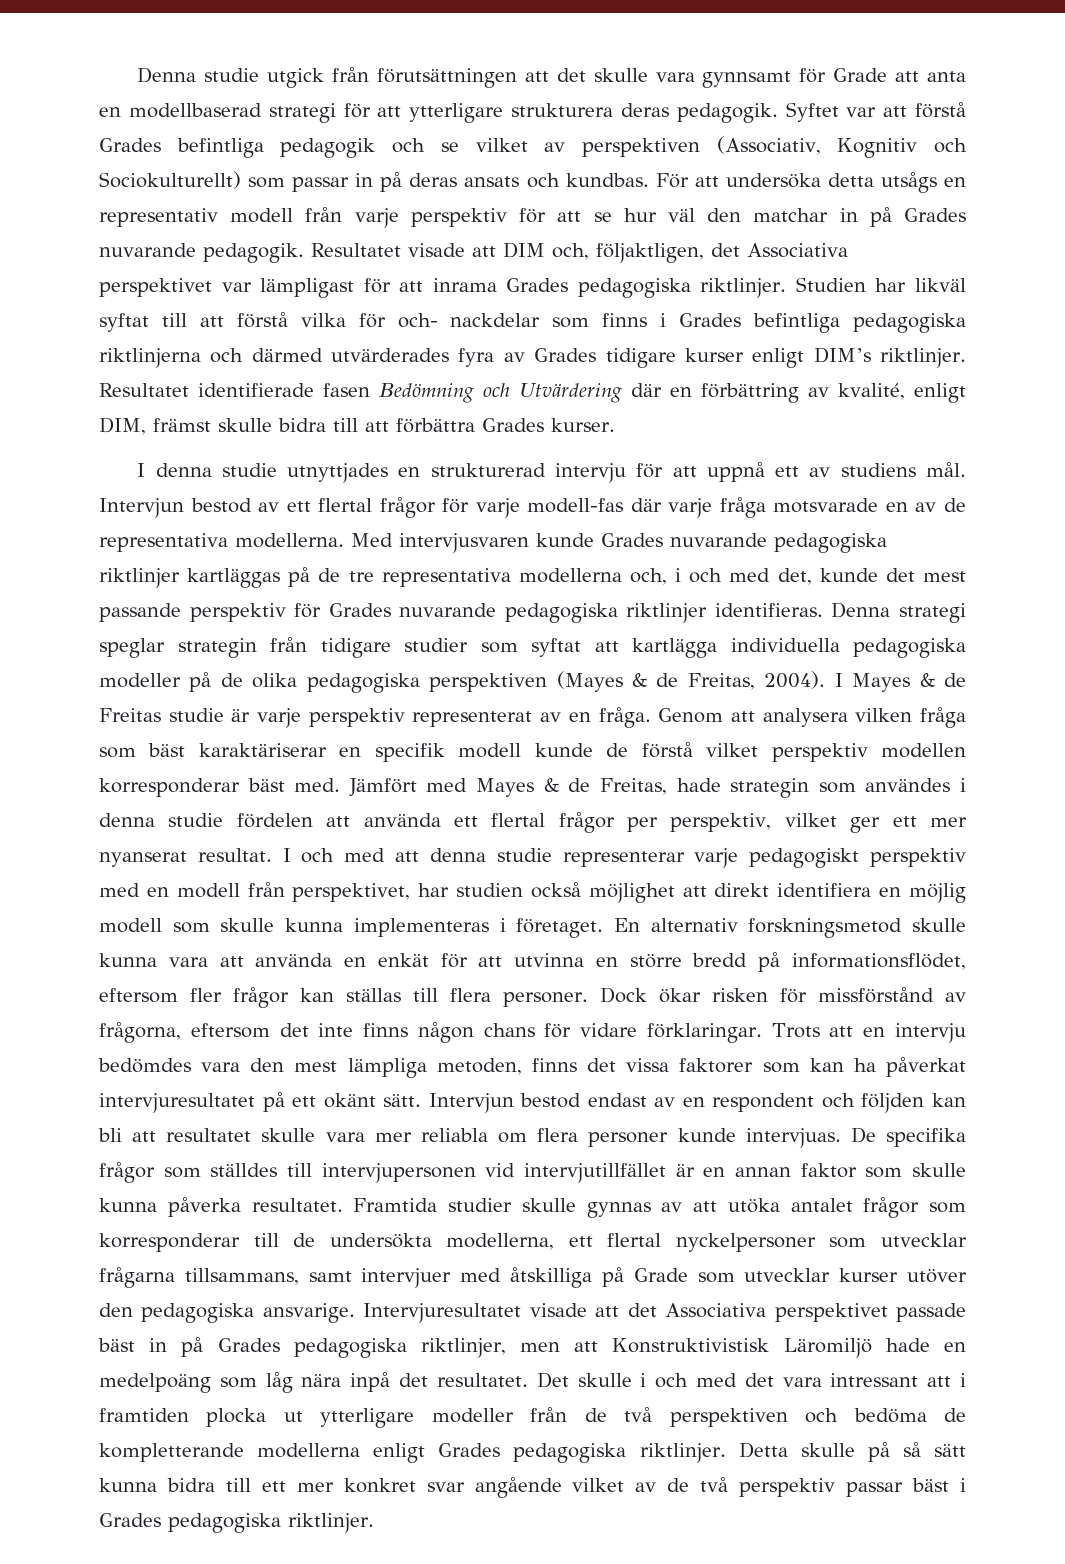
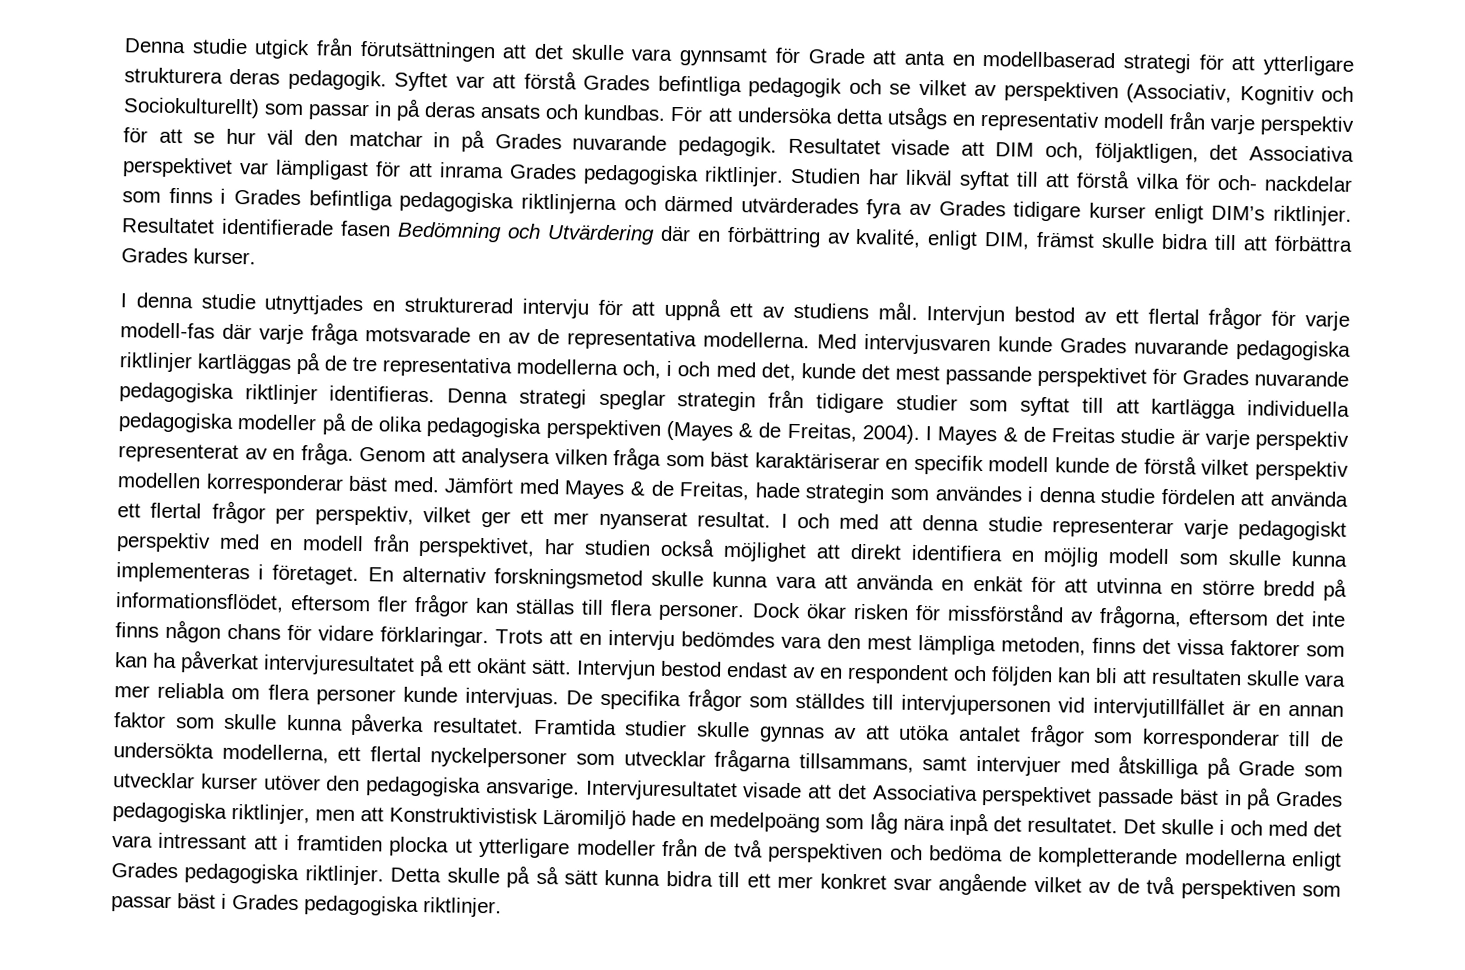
- Med intervjusvaren kunde Grades nuvarande pedagogiska riktlinjer kartläggas på de tre representativa modellerna och, i och med det, kunde det mest passande perspektiv för Grades nuvarande pedagogiska riktlinjer identifieras.
+ Med intervjusvaren kunde Grades nuvarande pedagogiska riktlinjer kartläggas på de tre representativa modellerna och, i och med det, kunde det mest passande perspektivet för Grades nuvarande pedagogiska riktlinjer identifieras.
- Denna strategi speglar strategin från tidigare studier som syftat att kartlägga individuella pedagogiska modeller på de olika pedagogiska perspektiven (Mayes & de Freitas, 2004).
+ Denna strategi speglar strategin från tidigare studier som syftat till att kartlägga individuella pedagogiska modeller på de olika pedagogiska perspektiven (Mayes & de Freitas, 2004).
- Intervjun bestod endast av en respondent och följden kan bli att resultatet skulle vara mer reliabla om flera personer kunde intervjuas.
+ Intervjun bestod endast av en respondent och följden kan bli att resultaten skulle vara mer reliabla om flera personer kunde intervjuas.
- Detta skulle på så sätt kunna bidra till ett mer konkret svar angående vilket av de två perspektiv passar bäst i Grades pedagogiska riktlinjer.
+ Detta skulle på så sätt kunna bidra till ett mer konkret svar angående vilket av de två perspektiven som passar bäst i Grades pedagogiska riktlinjer.

